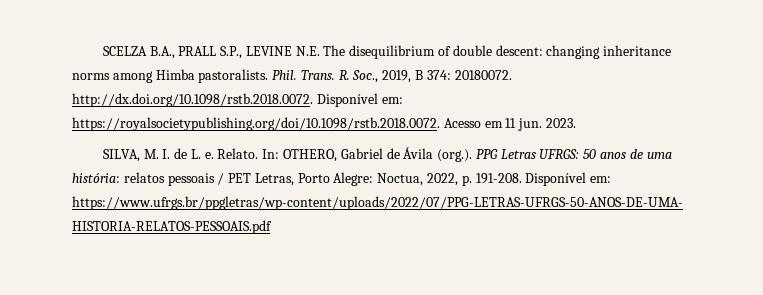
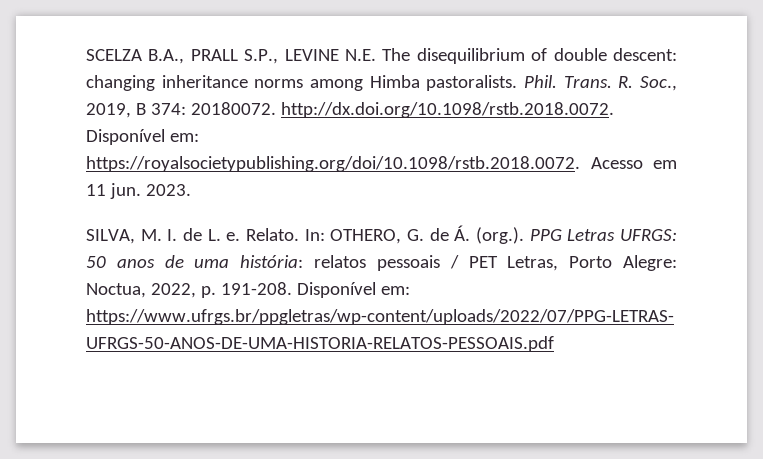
- In: OTHERO, Gabriel de Ávila (org.). PPG Letras UFRGS: 50 anos de uma história: relatos pessoais / PET Letras, Porto Alegre: Noctua, 2022, p. 191-208.
+ In: OTHERO, G. de Á. (org.). PPG Letras UFRGS: 50 anos de uma história: relatos pessoais / PET Letras, Porto Alegre: Noctua, 2022, p. 191-208.

